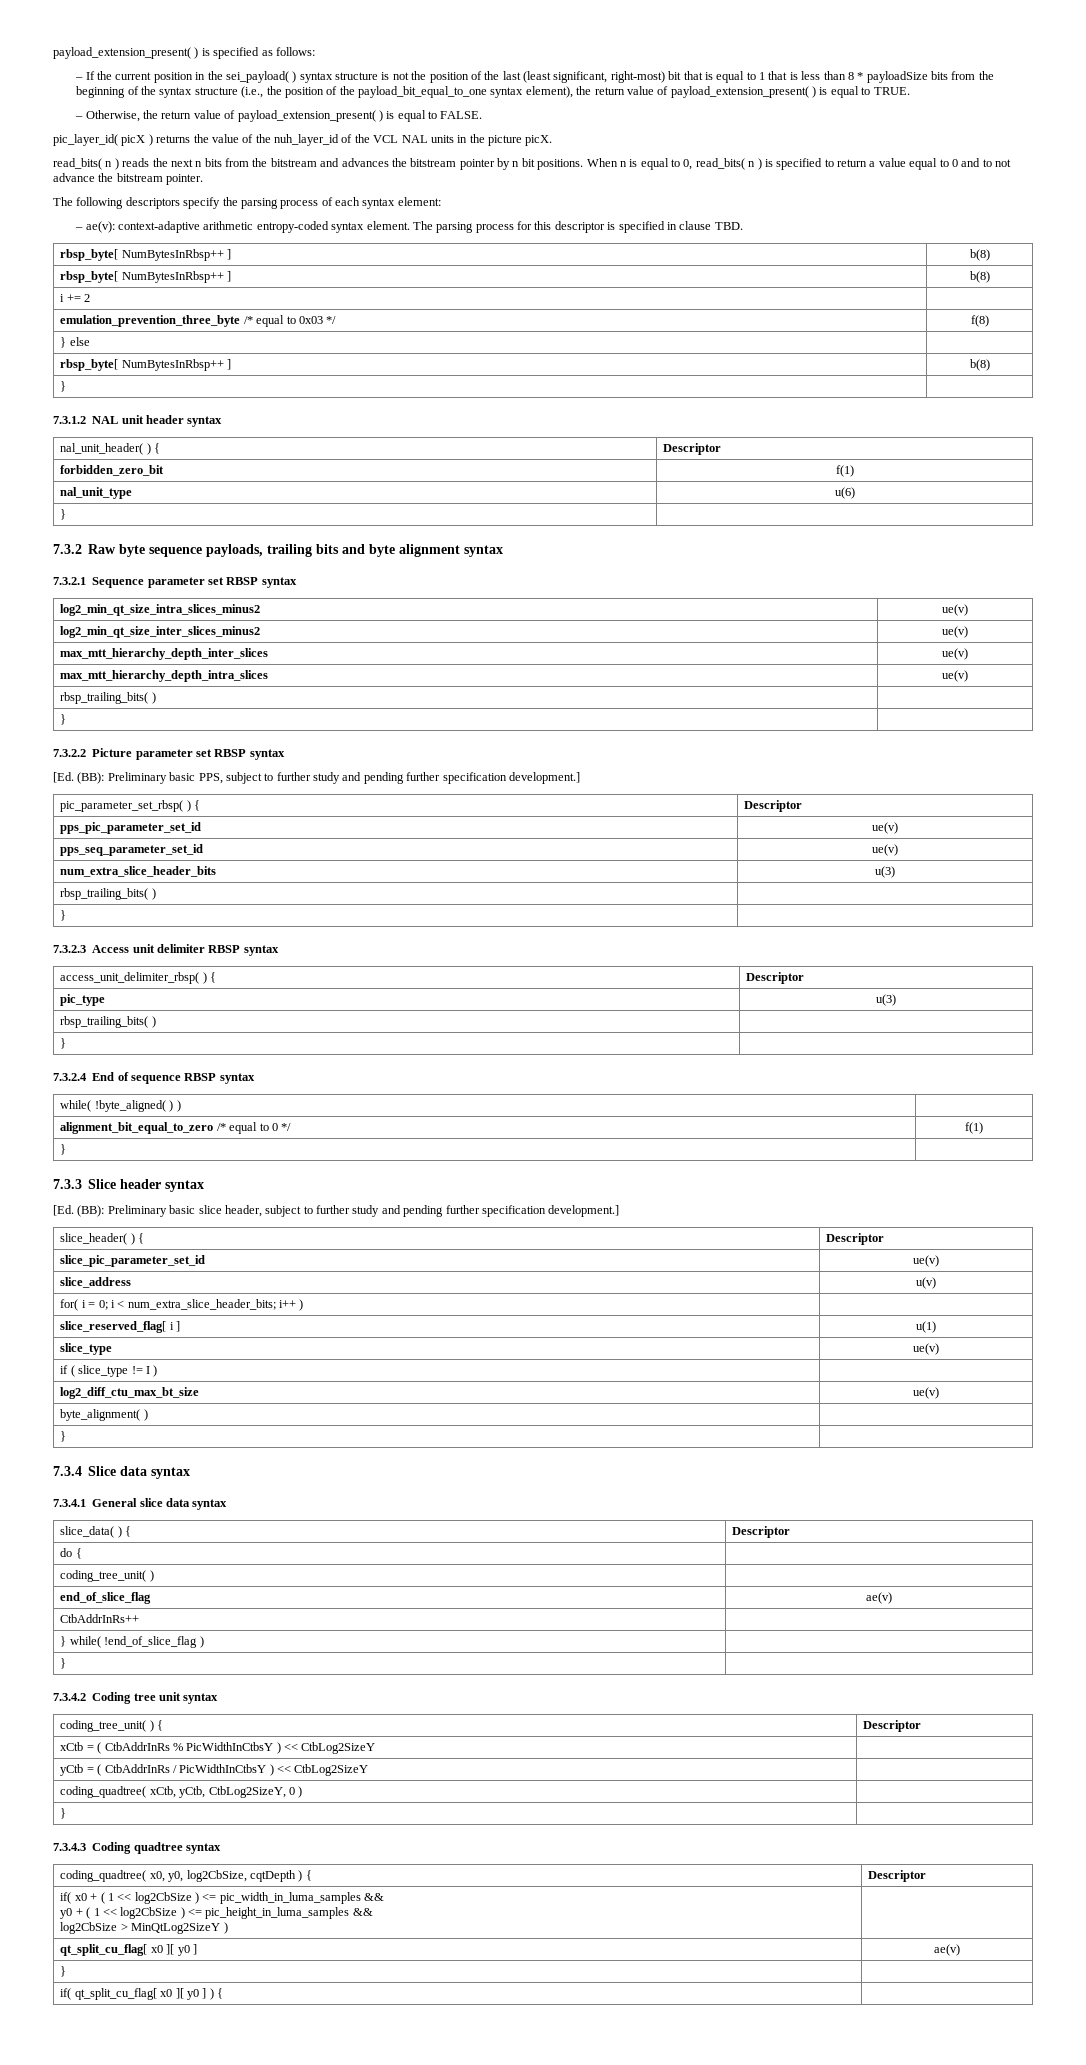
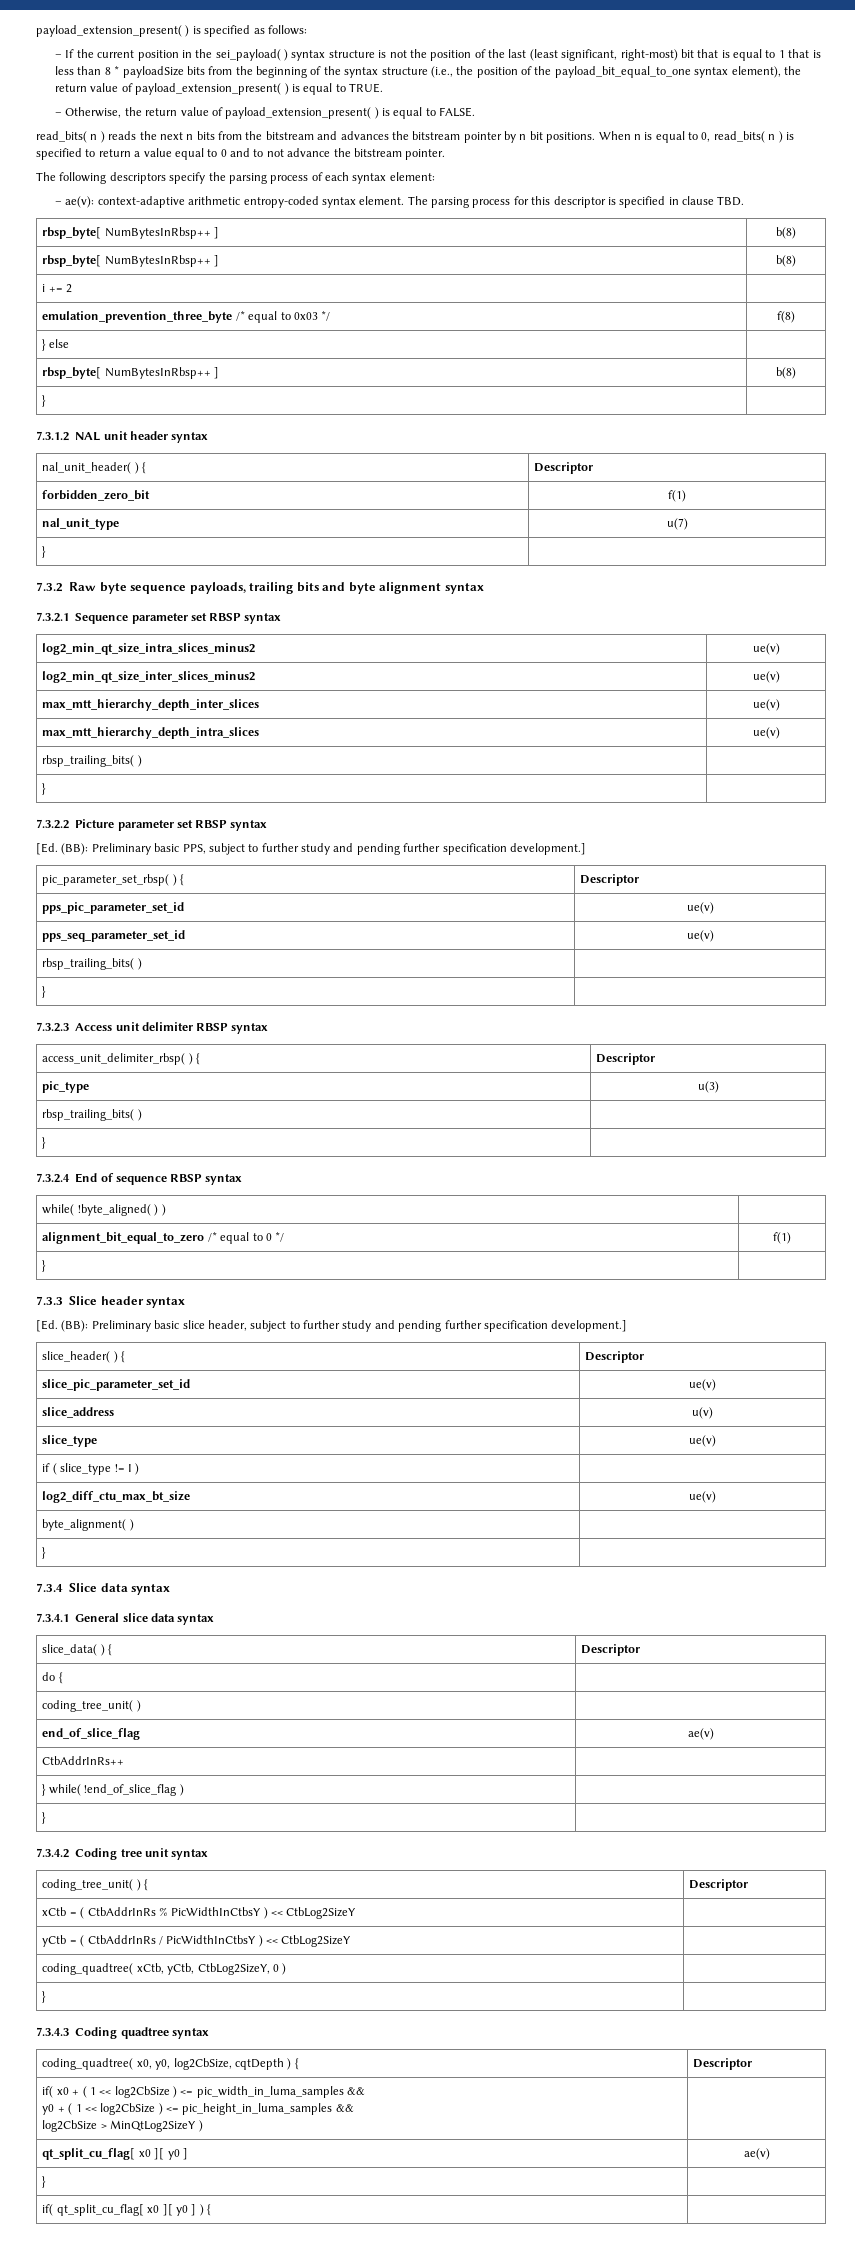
- pic_layer_id( picX ) returns the value of the nuh_layer_id of the VCL NAL units in the picture picX.
- nal_unit_type | u(6)
+ nal_unit_type | u(7)
- num_extra_slice_header_bits | u(3)
- for( i = 0; i < num_extra_slice_header_bits; i++ ) |
- slice_reserved_flag[ i ] | u(1)

